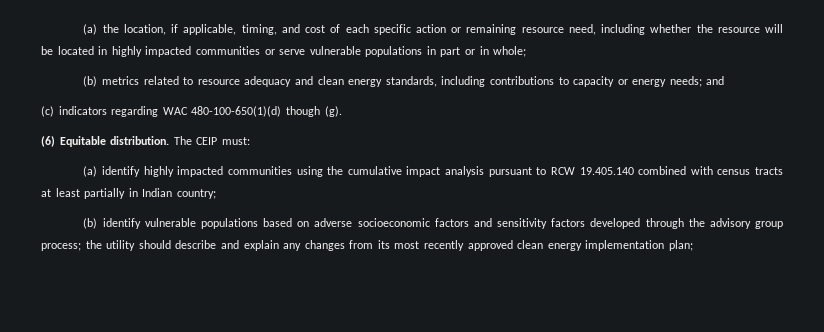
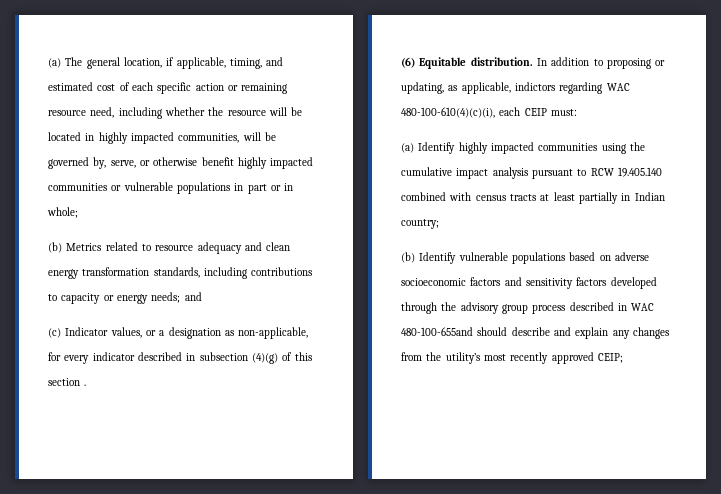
- (a) the location, if applicable, timing, and cost of each specific action or remaining resource need, including whether the resource will be located in highly impacted communities or serve vulnerable populations in part or in whole;
+ (a) The general location, if applicable, timing, and estimated cost of each specific action or remaining resource need, including whether the resource will be located in highly impacted communities, will be governed by, serve, or otherwise benefit highly impacted communities or vulnerable populations in part or in whole;
- (b) metrics related to resource adequacy and clean energy standards, including contributions to capacity or energy needs; and
+ (b) Metrics related to resource adequacy and clean energy transformation standards, including contributions to capacity or energy needs; and
- (c) indicators regarding WAC 480-100-650(1)(d) though (g).
- (6) Equitable distribution. The CEIP must:
+ (c) Indicator values, or a designation as non-applicable, for every indicator described in subsection (4)(g) of this section .
+ (6) Equitable distribution. In addition to proposing or updating, as applicable, indictors regarding WAC 480-100-610(4)(c)(i), each CEIP must:
- (a) identify highly impacted communities using the cumulative impact analysis pursuant to RCW 19.405.140 combined with census tracts at least partially in Indian country;
+ (a) Identify highly impacted communities using the cumulative impact analysis pursuant to RCW 19.405.140 combined with census tracts at least partially in Indian country;
- (b) identify vulnerable populations based on adverse socioeconomic factors and sensitivity factors developed through the advisory group process; the utility should describe and explain any changes from its most recently approved clean energy implementation plan;
+ (b) Identify vulnerable populations based on adverse socioeconomic factors and sensitivity factors developed through the advisory group process described in WAC 480-100-655and should describe and explain any changes from the utility’s most recently approved CEIP;

